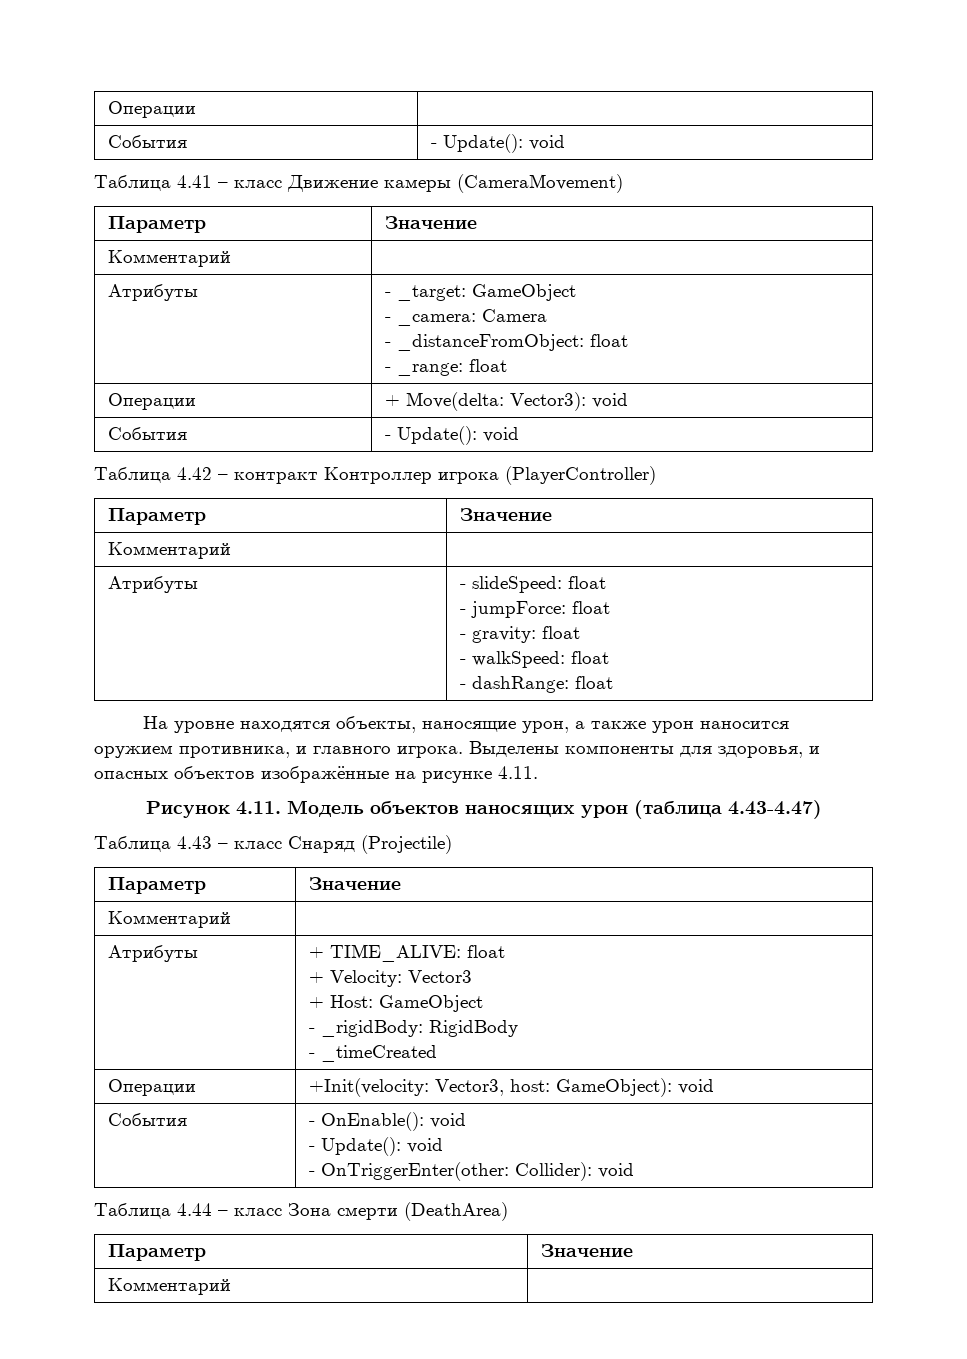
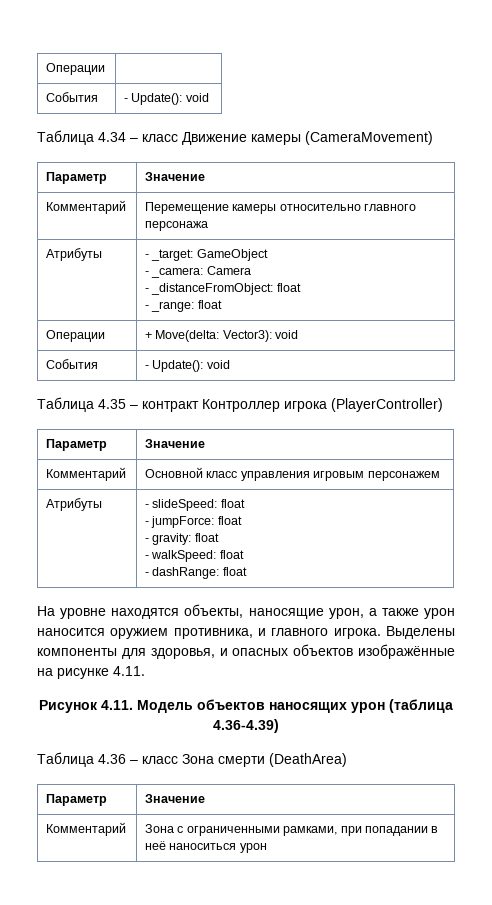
- Таблица 4.41 – класс Движение камеры (CameraMovement)
+ Таблица 4.34 – класс Движение камеры (CameraMovement)
  Параметр | Значение
- Комментарий |
+ Комментарий | Перемещение камеры относительно главного персонажа
- Таблица 4.42 – контракт Контроллер игрока (PlayerController)
+ Таблица 4.35 – контракт Контроллер игрока (PlayerController)
  Параметр | Значение
- Комментарий |
+ Комментарий | Основной класс управления игровым персонажем
- Рисунок 4.11. Модель объектов наносящих урон (таблица 4.43-4.47)
- Таблица 4.43 – класс Снаряд (Projectile)
+ Рисунок 4.11. Модель объектов наносящих урон (таблица 4.36-4.39)
+ Таблица 4.36 – класс Зона смерти (DeathArea)
  Параметр | Значение
- Комментарий |
- Атрибуты | + TIME_ALIVE: float
- + Velocity: Vector3
- + Host: GameObject
- - _rigidBody: RigidBody
- - _timeCreated
- Операции | +Init(velocity: Vector3, host: GameObject): void
- События | - OnEnable(): void
- - Update(): void
- - OnTriggerEnter(other: Collider): void
- Таблица 4.44 – класс Зона смерти (DeathArea)
- Параметр | Значение
- Комментарий |
+ Комментарий | Зона с ограниченными рамками, при попадании в неё наноситься урон

